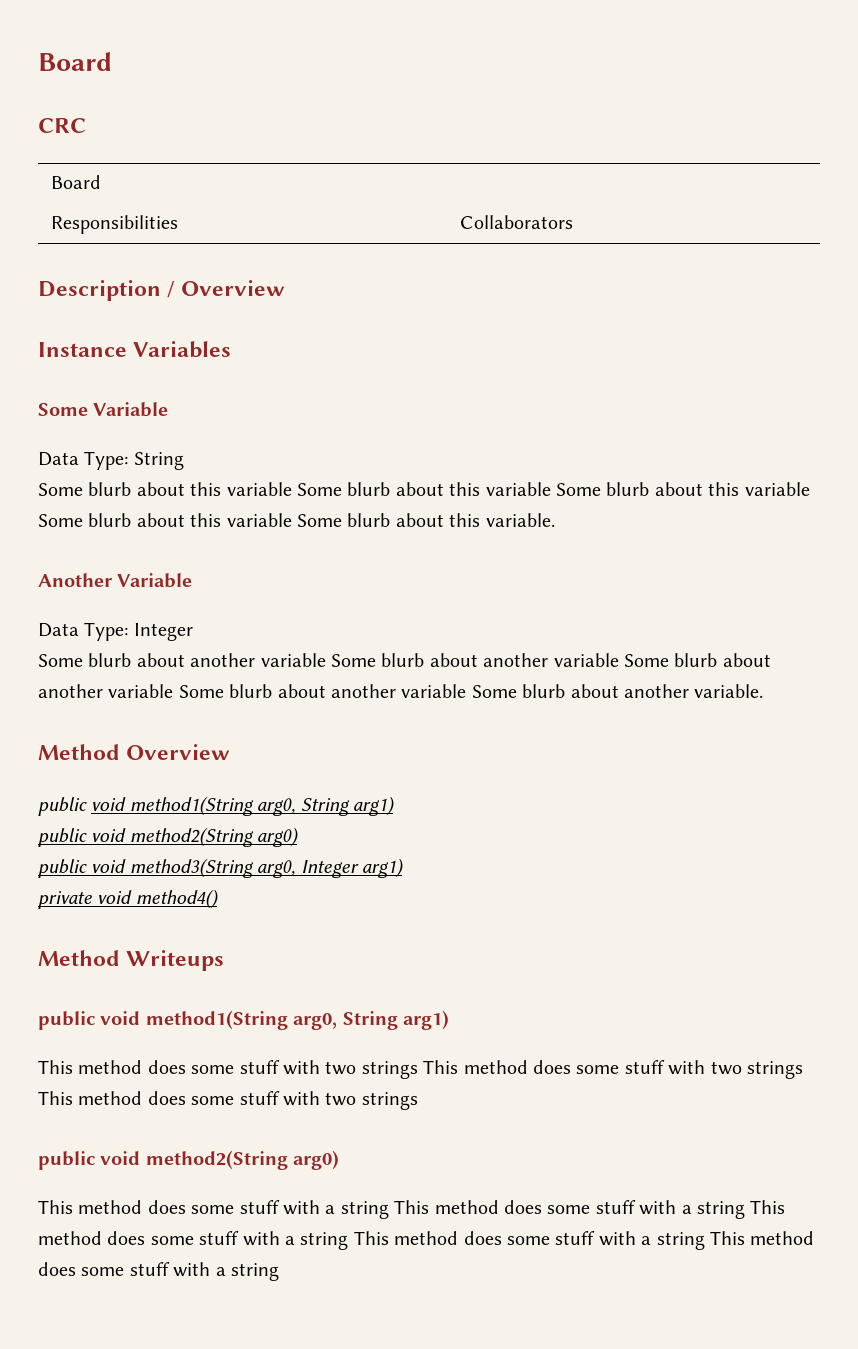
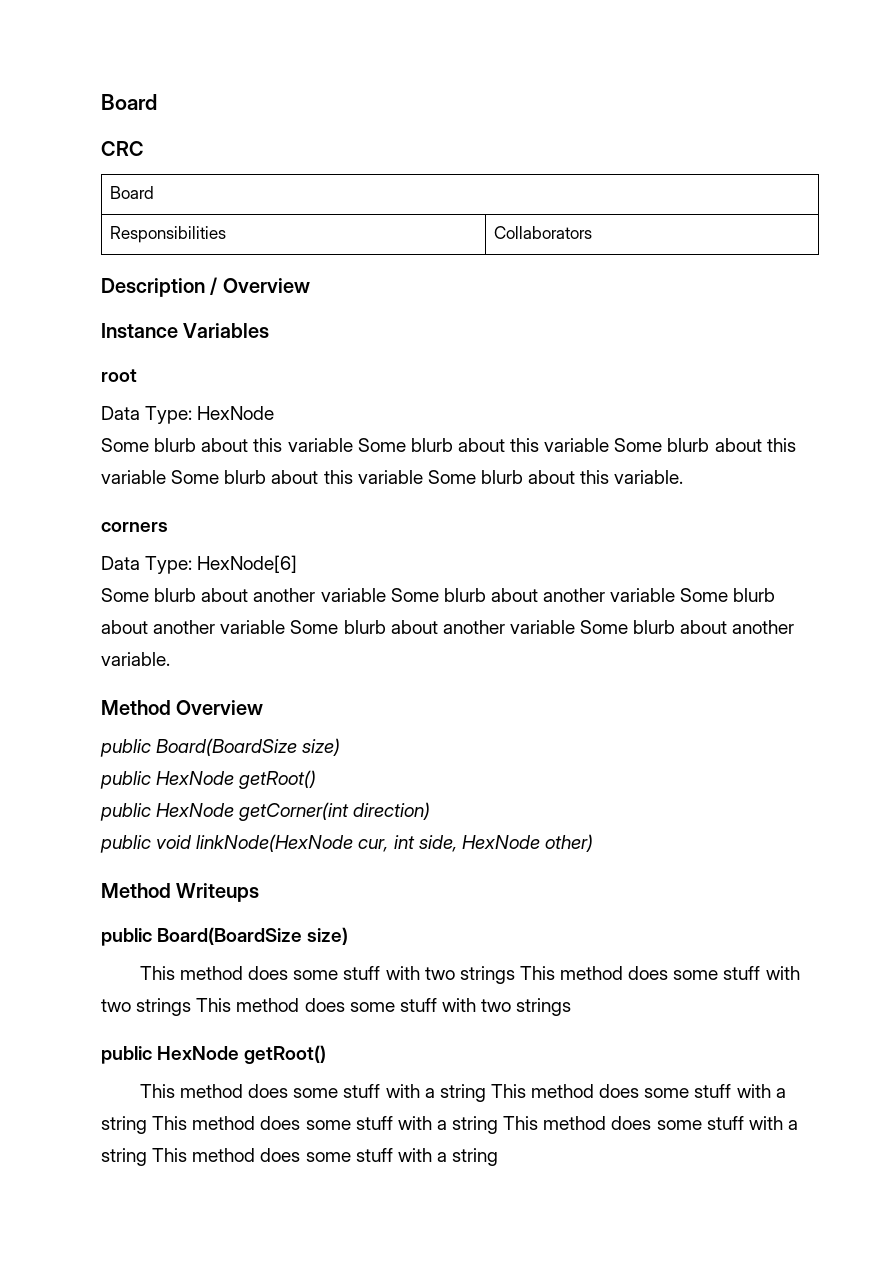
- Some Variable
- Data Type: String
+ root
+ Data Type: HexNode
- Another Variable
- Data Type: Integer
+ corners
+ Data Type: HexNode[6]
  Method Overview
- public void method1(String arg0, String arg1)
- public void method2(String arg0)
- public void method3(String arg0, Integer arg1)
- private void method4()
+ public Board(BoardSize size)
+ public HexNode getRoot()
+ public HexNode getCorner(int direction)
+ public void linkNode(HexNode cur, int side, HexNode other)
  Method Writeups
- public void method1(String arg0, String arg1)
+ public Board(BoardSize size)
  This method does some stuff with two strings This method does some stuff with two strings This method does some stuff with two strings
- public void method2(String arg0)
+ public HexNode getRoot()

